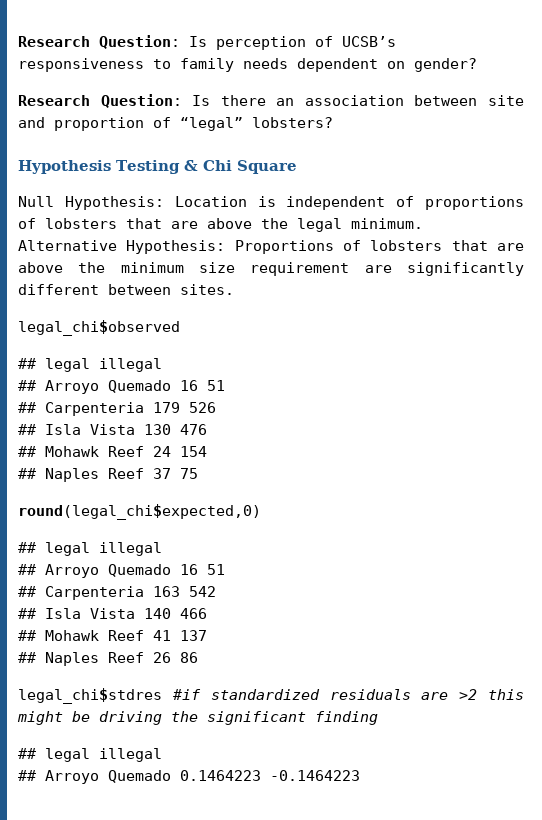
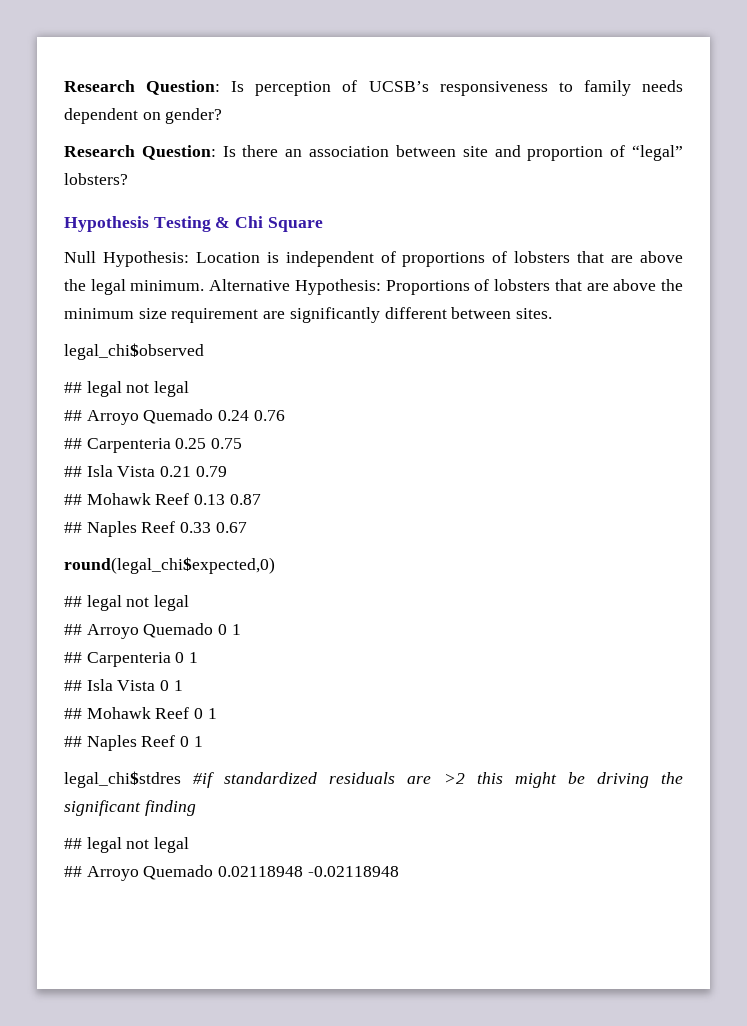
  legal_chi$observed
- ## legal illegal
- ## Arroyo Quemado 16 51
- ## Carpenteria 179 526
- ## Isla Vista 130 476
- ## Mohawk Reef 24 154
- ## Naples Reef 37 75
+ ## legal not legal
+ ## Arroyo Quemado 0.24 0.76
+ ## Carpenteria 0.25 0.75
+ ## Isla Vista 0.21 0.79
+ ## Mohawk Reef 0.13 0.87
+ ## Naples Reef 0.33 0.67
  round(legal_chi$expected,0)
- ## legal illegal
- ## Arroyo Quemado 16 51
- ## Carpenteria 163 542
- ## Isla Vista 140 466
- ## Mohawk Reef 41 137
- ## Naples Reef 26 86
+ ## legal not legal
+ ## Arroyo Quemado 0 1
+ ## Carpenteria 0 1
+ ## Isla Vista 0 1
+ ## Mohawk Reef 0 1
+ ## Naples Reef 0 1
  legal_chi$stdres #if standardized residuals are >2 this might be driving the significant finding
- ## legal illegal
- ## Arroyo Quemado 0.1464223 -0.1464223
+ ## legal not legal
+ ## Arroyo Quemado 0.02118948 -0.02118948

